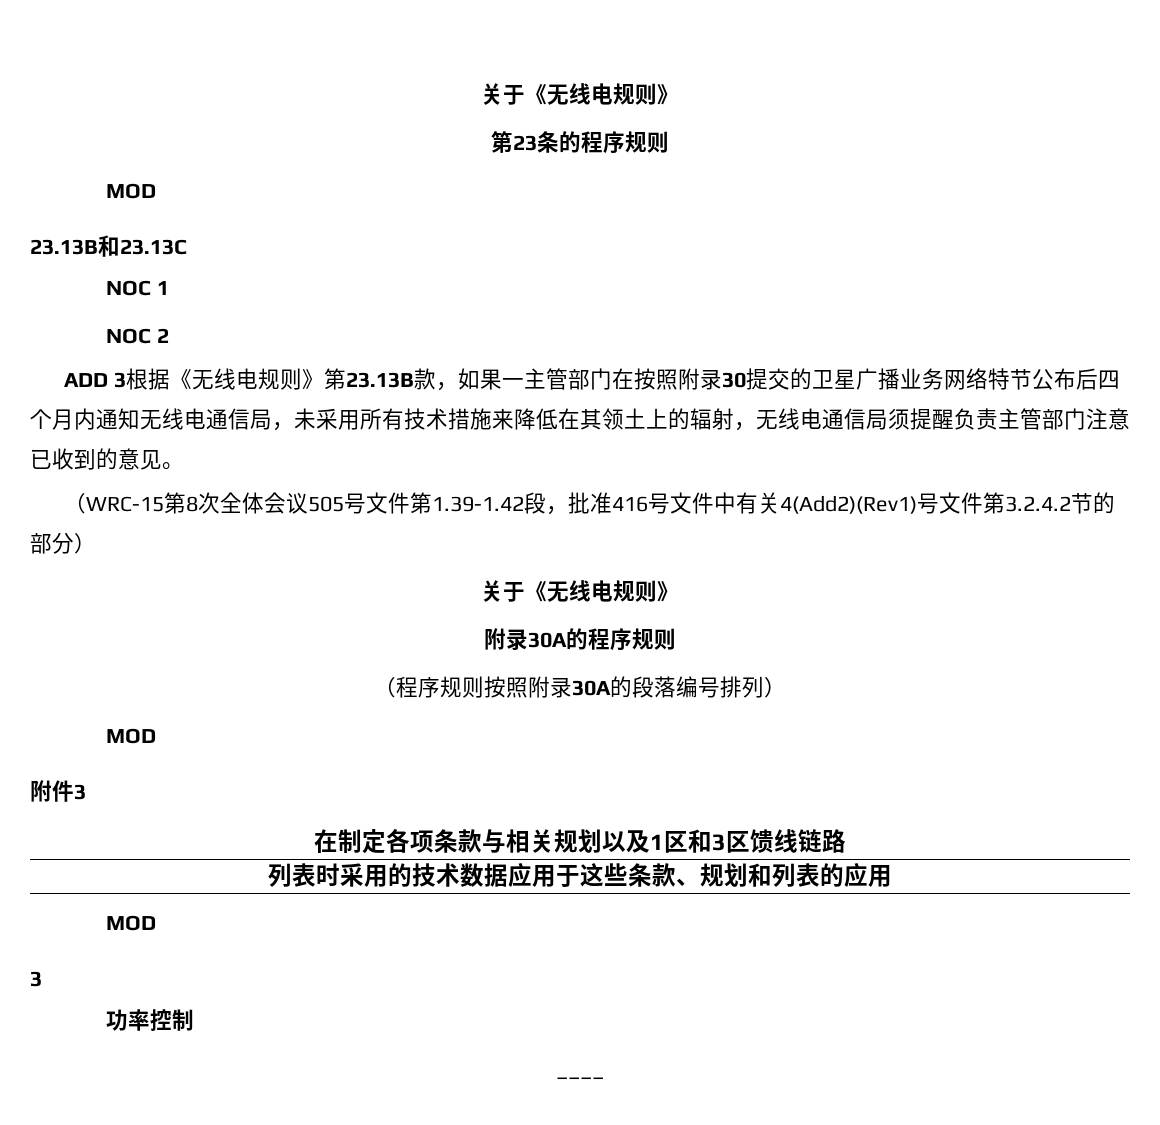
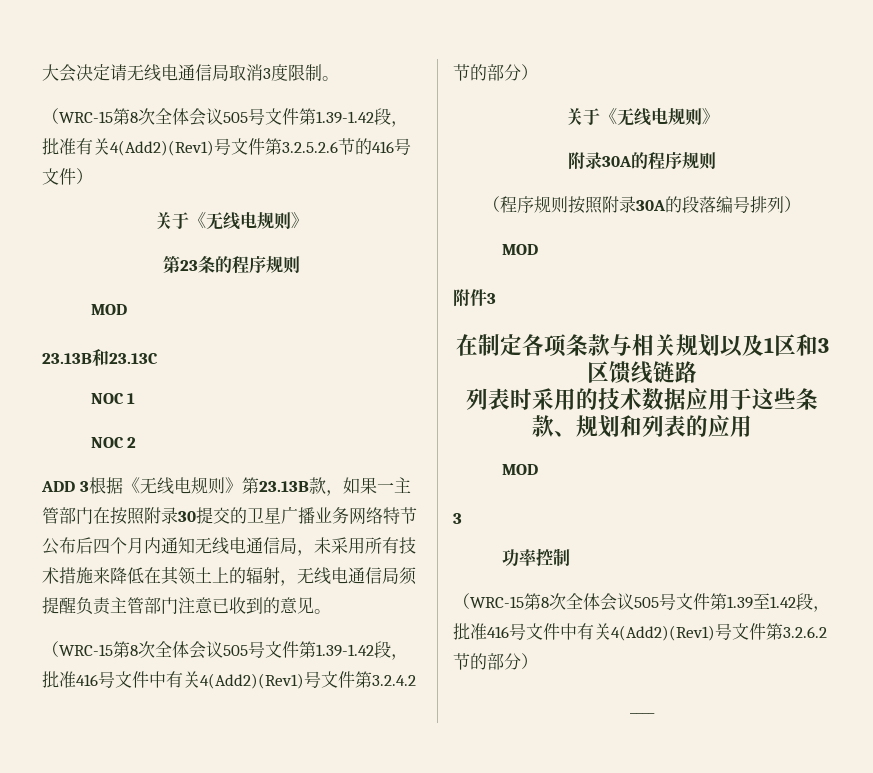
+ 大会决定请无线电通信局取消3度限制。
+ （WRC-15第8次全体会议505号文件第1.39-1.42段，批准有关4(Add2)(Rev1)号文件第3.2.5.2.6节的416号文件）
+ （WRC-15第8次全体会议505号文件第1.39至1.42段，批准416号文件中有关4(Add2)(Rev1)号文件第3.2.6.2节的部分）

